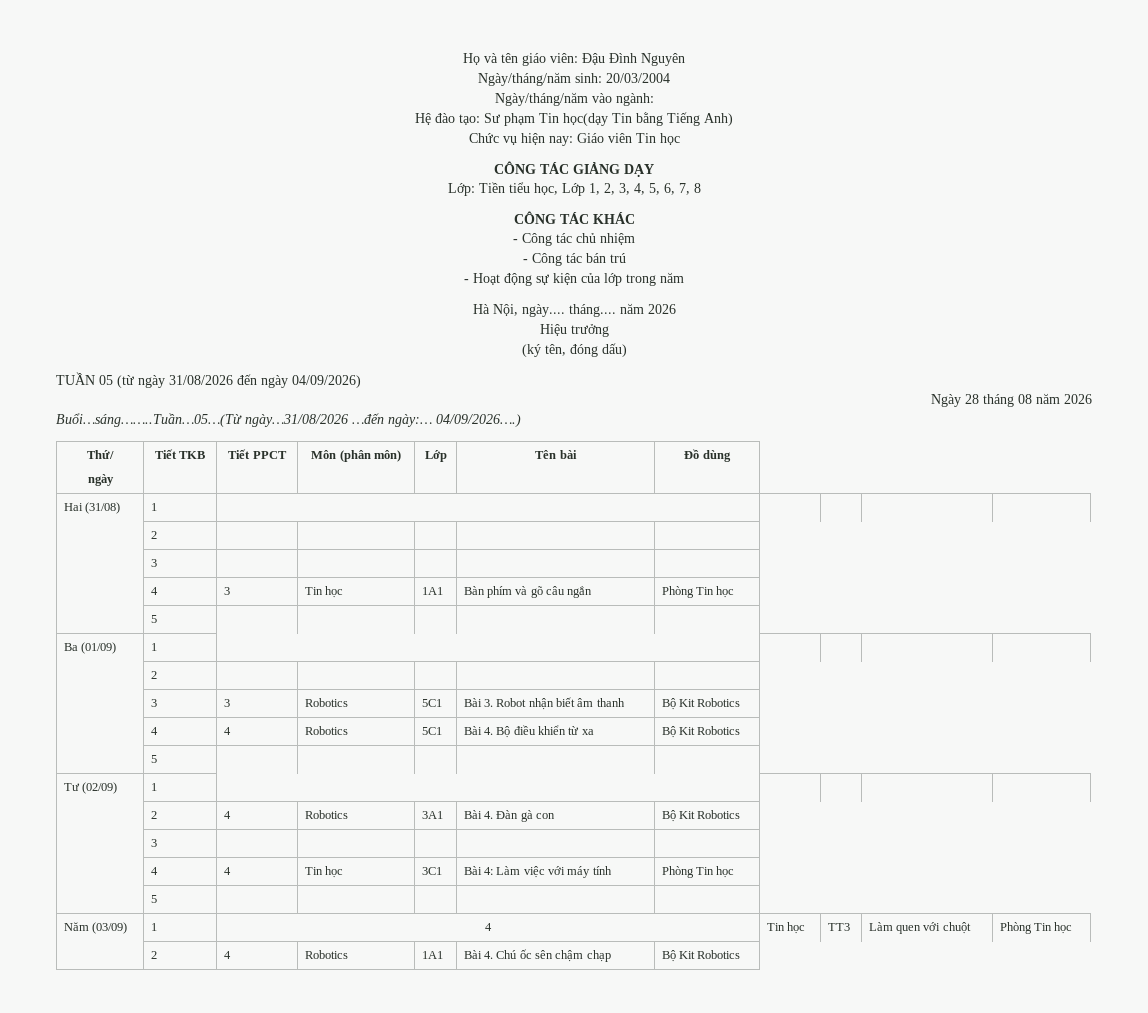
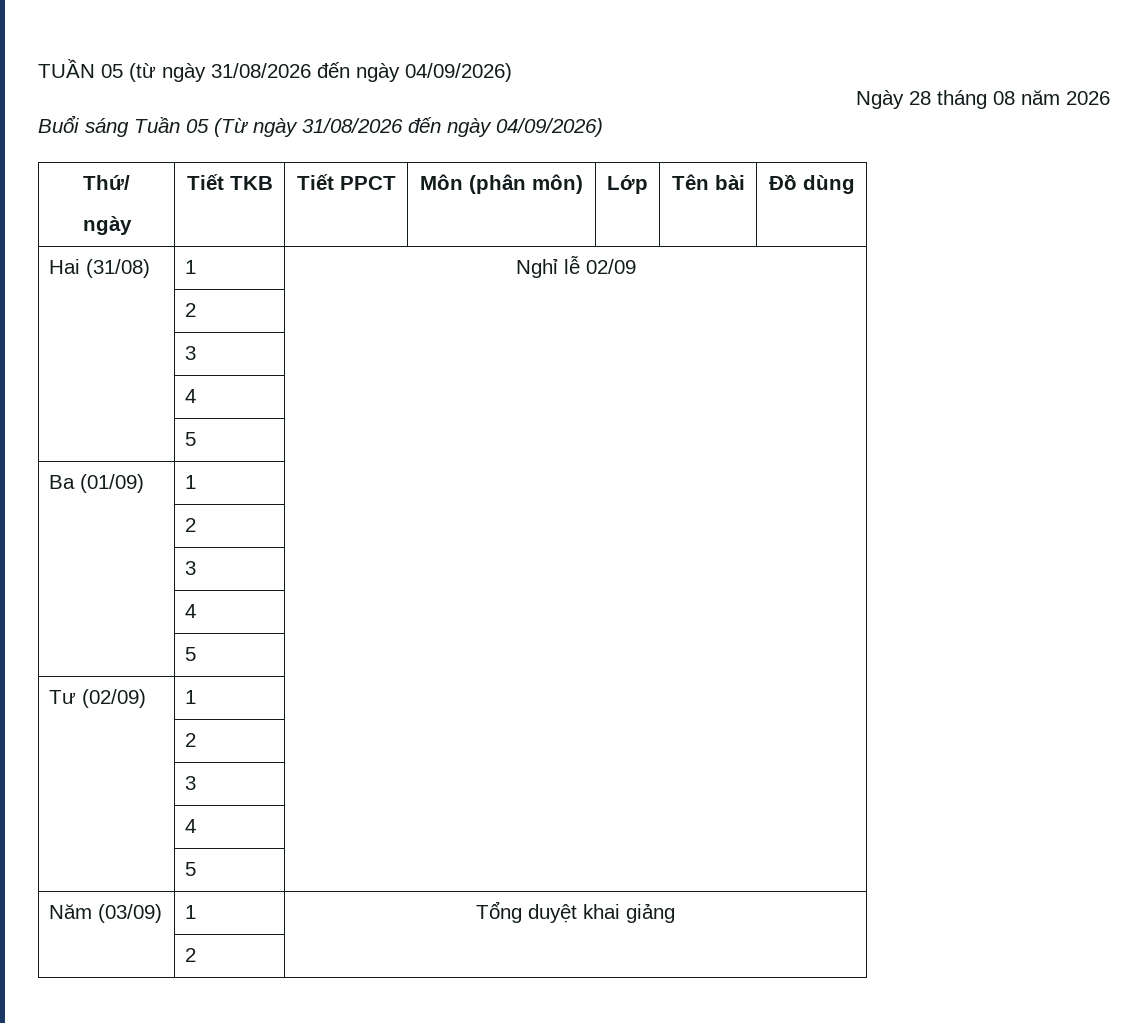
- Họ và tên giáo viên: Đậu Đình Nguyên
- Ngày/tháng/năm sinh: 20/03/2004
- Ngày/tháng/năm vào ngành:
- Hệ đào tạo: Sư phạm Tin học(dạy Tin bằng Tiếng Anh)
- Chức vụ hiện nay: Giáo viên Tin học
- CÔNG TÁC GIẢNG DẠY
- Lớp: Tiền tiểu học, Lớp 1, 2, 3, 4, 5, 6, 7, 8
- CÔNG TÁC KHÁC
- - Công tác chủ nhiệm
- - Công tác bán trú
- - Hoạt động sự kiện của lớp trong năm
- Hà Nội, ngày.... tháng.... năm 2026
- Hiệu trưởng
- (ký tên, đóng dấu)
- Buổi…sáng……..Tuần…05…(Từ ngày…31/08/2026 …đến ngày:… 04/09/2026….)
+ Buổi sáng Tuần 05 (Từ ngày 31/08/2026 đến ngày 04/09/2026)
- Hai (31/08) | 1 | | | | |
- | 2 | | | | |
- | 3 | | | | |
- | 4 | 3 | Tin học | 1A1 | Bàn phím và gõ câu ngắn | Phòng Tin học
- | 5 | | | | |
+ Hai (31/08) | 1 | Nghỉ lễ 02/09
+ | 2 |
+ | 3 |
+ | 4 |
+ | 5 |
- Ba (01/09) | 1 | | | | |
- | 2 | | | | |
- | 3 | 3 | Robotics | 5C1 | Bài 3. Robot nhận biết âm thanh | Bộ Kit Robotics
- | 4 | 4 | Robotics | 5C1 | Bài 4. Bộ điều khiển từ xa | Bộ Kit Robotics
- | 5 | | | | |
+ Ba (01/09) | 1 |
+ | 2 |
+ | 3 |
+ | 4 |
+ | 5 |
- Tư (02/09) | 1 | | | | |
- | 2 | 4 | Robotics | 3A1 | Bài 4. Đàn gà con | Bộ Kit Robotics
- | 3 | | | | |
- | 4 | 4 | Tin học | 3C1 | Bài 4: Làm việc với máy tính | Phòng Tin học
- | 5 | | | | |
+ Tư (02/09) | 1 |
+ | 2 |
+ | 3 |
+ | 4 |
+ | 5 |
- Năm (03/09) | 1 | 4 | Tin học | TT3 | Làm quen với chuột | Phòng Tin học
- | 2 | 4 | Robotics | 1A1 | Bài 4. Chú ốc sên chậm chạp | Bộ Kit Robotics
+ Năm (03/09) | 1 | Tổng duyệt khai giảng
+ | 2 |

